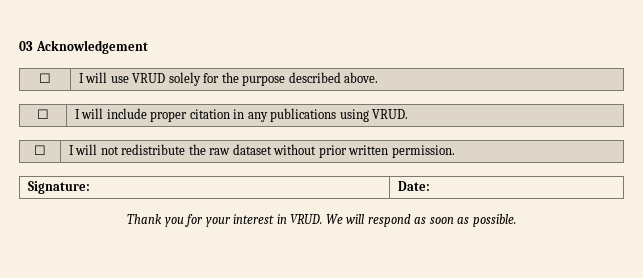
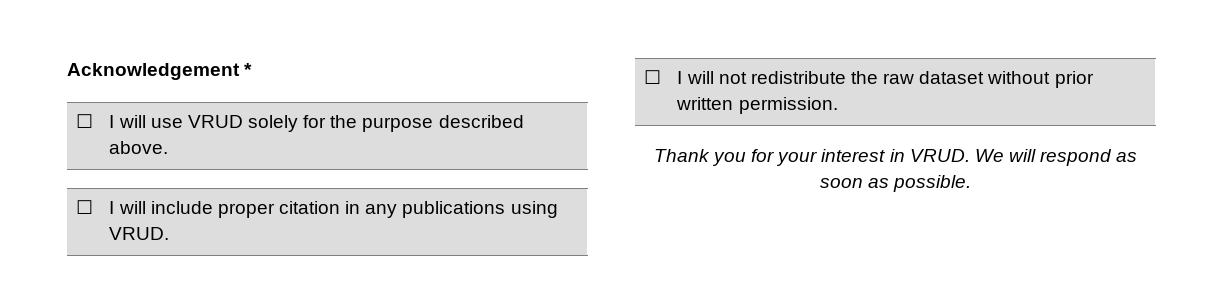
- 03 Acknowledgement
+ Acknowledgement *
- Signature: | Date:

